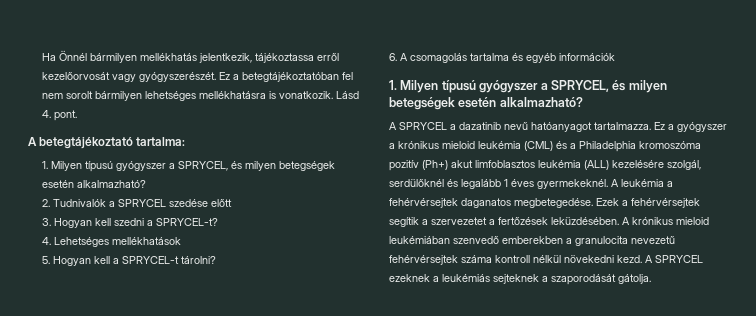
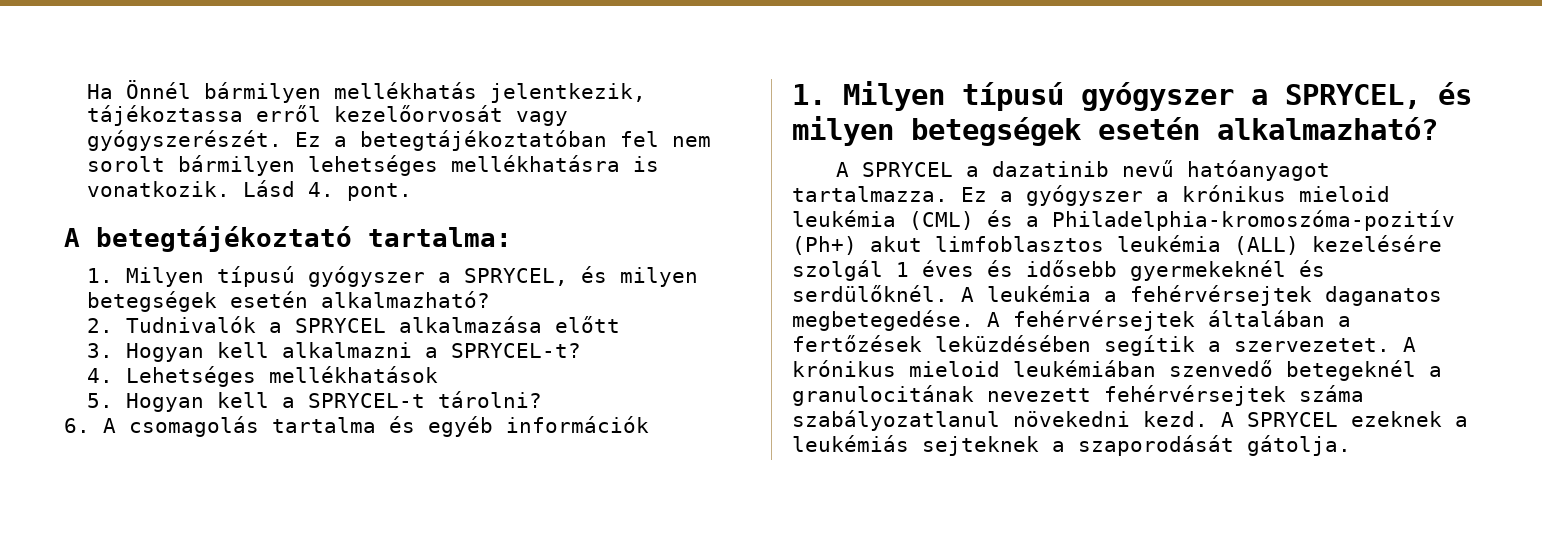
- 2. Tudnivalók a SPRYCEL szedése előtt
+ 2. Tudnivalók a SPRYCEL alkalmazása előtt
- 3. Hogyan kell szedni a SPRYCEL-t?
+ 3. Hogyan kell alkalmazni a SPRYCEL-t?
- Ez a gyógyszer a krónikus mieloid leukémia (CML) és a Philadelphia kromoszóma pozitív (Ph+) akut limfoblasztos leukémia (ALL) kezelésére szolgál, serdülőknél és legalább 1 éves gyermekeknél.
+ Ez a gyógyszer a krónikus mieloid leukémia (CML) és a Philadelphia-kromoszóma-pozitív (Ph+) akut limfoblasztos leukémia (ALL) kezelésére szolgál 1 éves és idősebb gyermekeknél és serdülőknél.
- Ezek a fehérvérsejtek segítik a szervezetet a fertőzések leküzdésében.
+ A fehérvérsejtek általában a fertőzések leküzdésében segítik a szervezetet.
- A krónikus mieloid leukémiában szenvedő emberekben a granulocita nevezetű fehérvérsejtek száma kontroll nélkül növekedni kezd.
+ A krónikus mieloid leukémiában szenvedő betegeknél a granulocitának nevezett fehérvérsejtek száma szabályozatlanul növekedni kezd.

